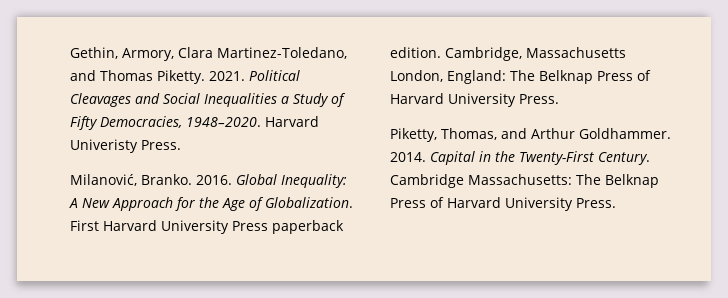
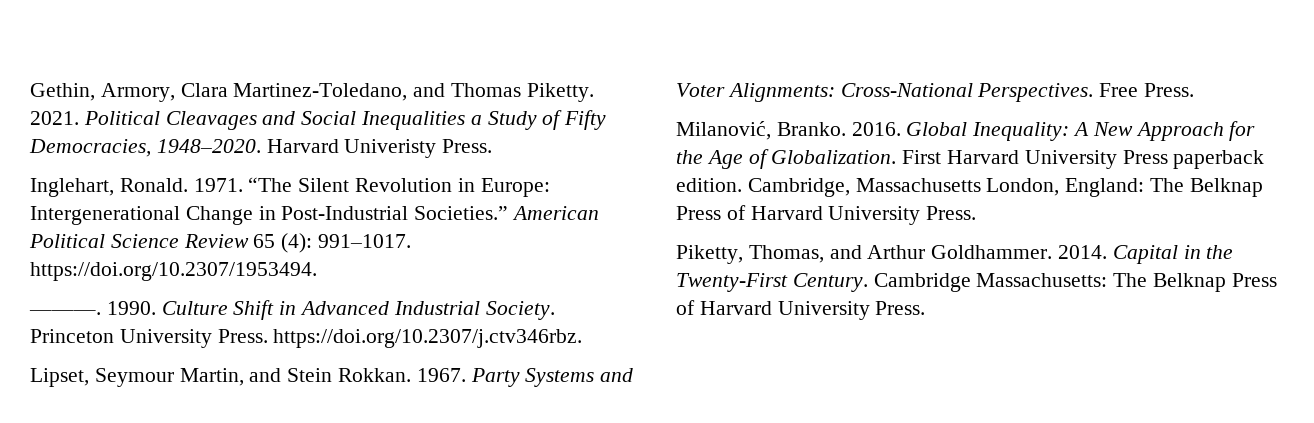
+ Inglehart, Ronald. 1971. “The Silent Revolution in Europe: Intergenerational Change in Post-Industrial Societies.” American Political Science Review 65 (4): 991–1017. https://doi.org/10.2307/1953494.
+ ———. 1990. Culture Shift in Advanced Industrial Society. Princeton University Press. https://doi.org/10.2307/j.ctv346rbz.
+ Lipset, Seymour Martin, and Stein Rokkan. 1967. Party Systems and Voter Alignments: Cross-National Perspectives. Free Press.

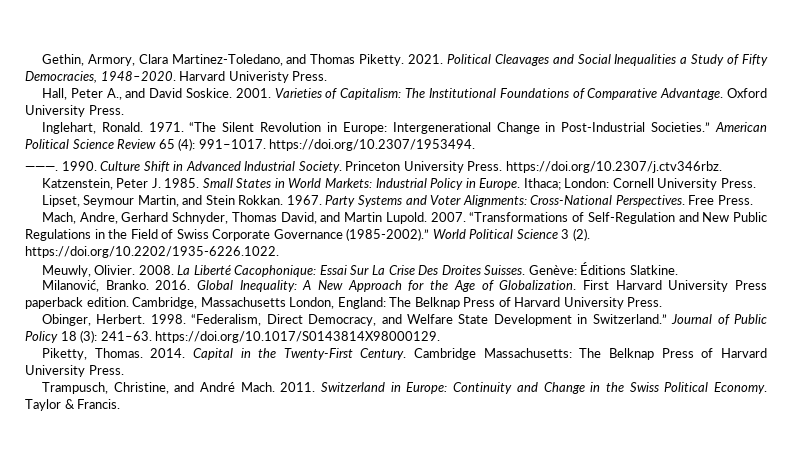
+ Hall, Peter A., and David Soskice. 2001. Varieties of Capitalism: The Institutional Foundations of Comparative Advantage. Oxford University Press.
+ Katzenstein, Peter J. 1985. Small States in World Markets: Industrial Policy in Europe. Ithaca; London: Cornell University Press.
+ Mach, Andre, Gerhard Schnyder, Thomas David, and Martin Lupold. 2007. “Transformations of Self-Regulation and New Public Regulations in the Field of Swiss Corporate Governance (1985-2002).” World Political Science 3 (2). https://doi.org/10.2202/1935-6226.1022.
+ Meuwly, Olivier. 2008. La Liberté Cacophonique: Essai Sur La Crise Des Droites Suisses. Genève: Éditions Slatkine.
- Piketty, Thomas, and Arthur Goldhammer.
+ Obinger, Herbert. 1998. “Federalism, Direct Democracy, and Welfare State Development in Switzerland.” Journal of Public Policy 18 (3): 241–63. https://doi.org/10.1017/S0143814X98000129.
+ Piketty, Thomas.
+ Trampusch, Christine, and André Mach. 2011. Switzerland in Europe: Continuity and Change in the Swiss Political Economy. Taylor & Francis.

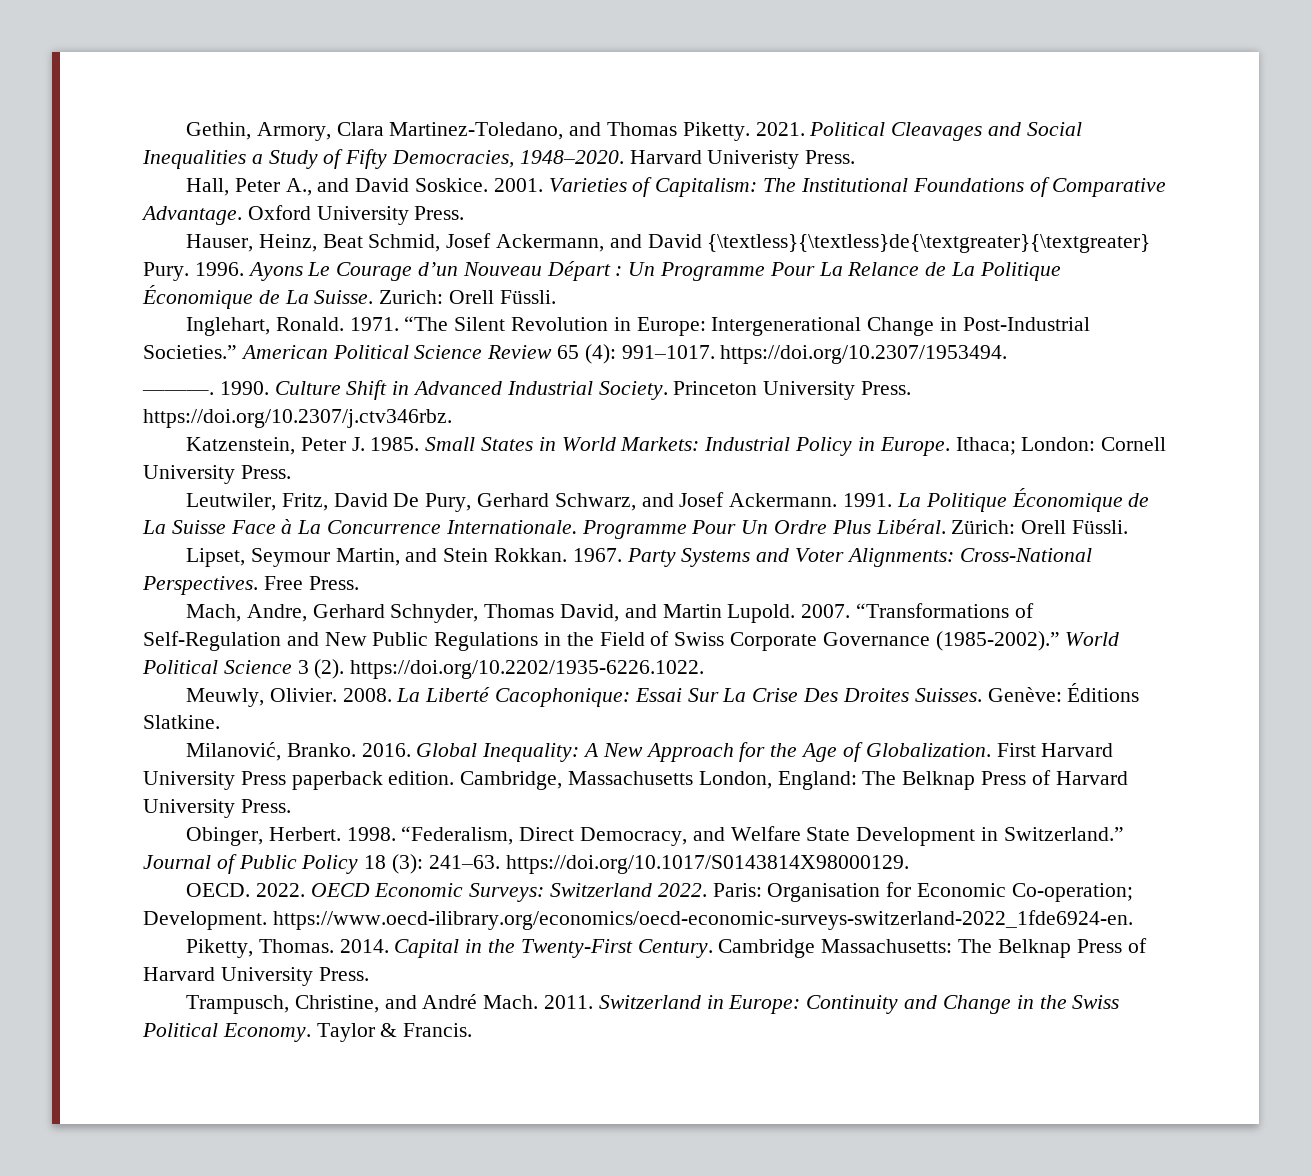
+ Hauser, Heinz, Beat Schmid, Josef Ackermann, and David {\textless}{\textless}de{\textgreater}{\textgreater} Pury. 1996. Ayons Le Courage d’un Nouveau Départ : Un Programme Pour La Relance de La Politique Économique de La Suisse. Zurich: Orell Füssli.
+ Leutwiler, Fritz, David De Pury, Gerhard Schwarz, and Josef Ackermann. 1991. La Politique Économique de La Suisse Face à La Concurrence Internationale. Programme Pour Un Ordre Plus Libéral. Zürich: Orell Füssli.
+ OECD. 2022. OECD Economic Surveys: Switzerland 2022. Paris: Organisation for Economic Co-operation; Development. https://www.oecd-ilibrary.org/economics/oecd-economic-surveys-switzerland-2022_1fde6924-en.

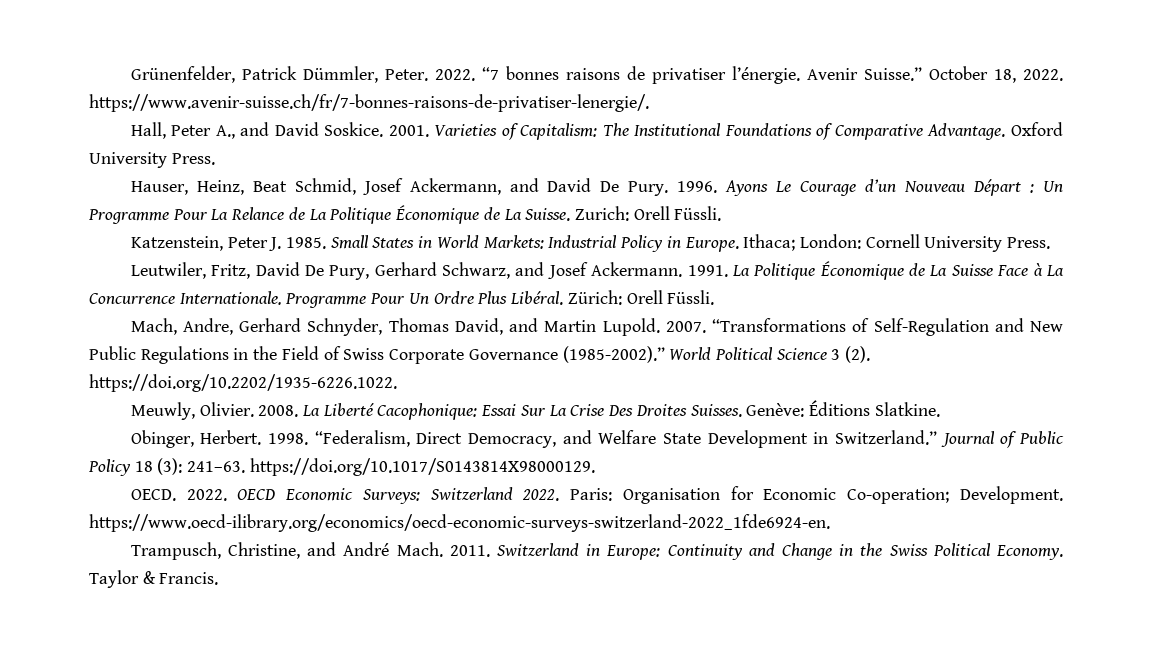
- Gethin, Armory, Clara Martinez-Toledano, and Thomas Piketty. 2021. Political Cleavages and Social Inequalities a Study of Fifty Democracies, 1948–2020. Harvard Univeristy Press.
+ Grünenfelder, Patrick Dümmler, Peter. 2022. “7 bonnes raisons de privatiser l’énergie. Avenir Suisse.” October 18, 2022. https://www.avenir-suisse.ch/fr/7-bonnes-raisons-de-privatiser-lenergie/.
- Hauser, Heinz, Beat Schmid, Josef Ackermann, and David {\textless}{\textless}de{\textgreater}{\textgreater} Pury.
+ Hauser, Heinz, Beat Schmid, Josef Ackermann, and David De Pury.
- Inglehart, Ronald. 1971. “The Silent Revolution in Europe: Intergenerational Change in Post-Industrial Societies.” American Political Science Review 65 (4): 991–1017. https://doi.org/10.2307/1953494.
- ———. 1990. Culture Shift in Advanced Industrial Society. Princeton University Press. https://doi.org/10.2307/j.ctv346rbz.
- Lipset, Seymour Martin, and Stein Rokkan. 1967. Party Systems and Voter Alignments: Cross-National Perspectives. Free Press.
- Milanović, Branko. 2016. Global Inequality: A New Approach for the Age of Globalization. First Harvard University Press paperback edition. Cambridge, Massachusetts London, England: The Belknap Press of Harvard University Press.
- Piketty, Thomas. 2014. Capital in the Twenty-First Century. Cambridge Massachusetts: The Belknap Press of Harvard University Press.

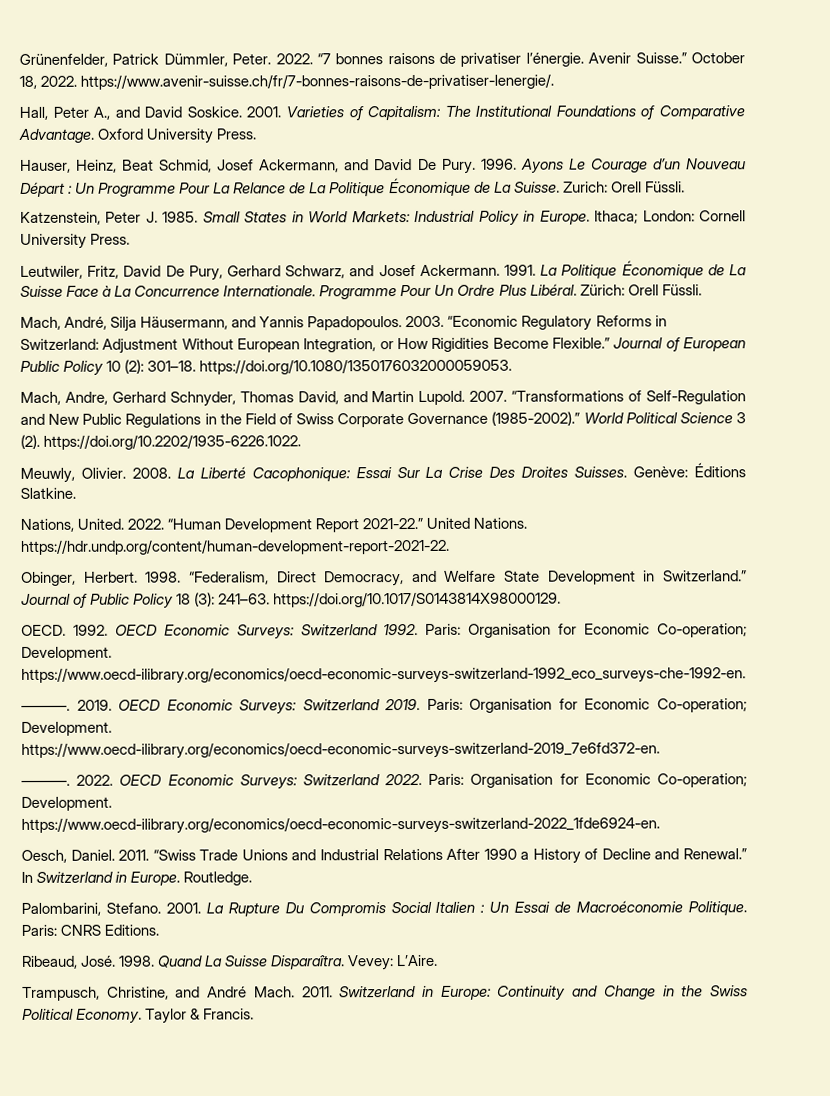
+ Mach, André, Silja Häusermann, and Yannis Papadopoulos. 2003. “Economic Regulatory Reforms in Switzerland: Adjustment Without European Integration, or How Rigidities Become Flexible.” Journal of European Public Policy 10 (2): 301–18. https://doi.org/10.1080/1350176032000059053.
+ Nations, United. 2022. “Human Development Report 2021-22.” United Nations. https://hdr.undp.org/content/human-development-report-2021-22.
+ 1992. OECD Economic Surveys: Switzerland 1992. Paris: Organisation for Economic Co-operation; Development. https://www.oecd-ilibrary.org/economics/oecd-economic-surveys-switzerland-1992_eco_surveys-che-1992-en.
+ ———. 2019. OECD Economic Surveys: Switzerland 2019. Paris: Organisation for Economic Co-operation; Development. https://www.oecd-ilibrary.org/economics/oecd-economic-surveys-switzerland-2019_7e6fd372-en.
+ ———.
+ Oesch, Daniel. 2011. “Swiss Trade Unions and Industrial Relations After 1990 a History of Decline and Renewal.” In Switzerland in Europe. Routledge.
+ Palombarini, Stefano. 2001. La Rupture Du Compromis Social Italien : Un Essai de Macroéconomie Politique. Paris: CNRS Editions.
+ Ribeaud, José. 1998. Quand La Suisse Disparaîtra. Vevey: L’Aire.

